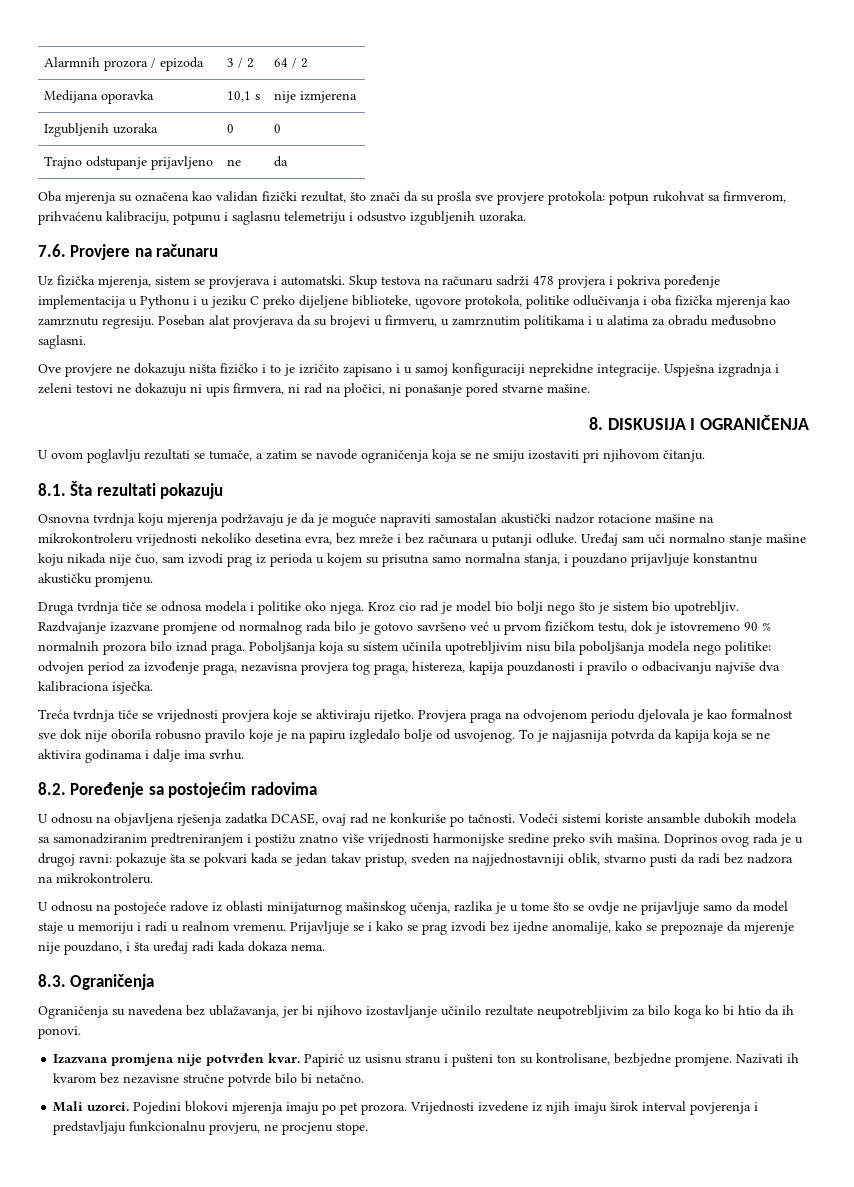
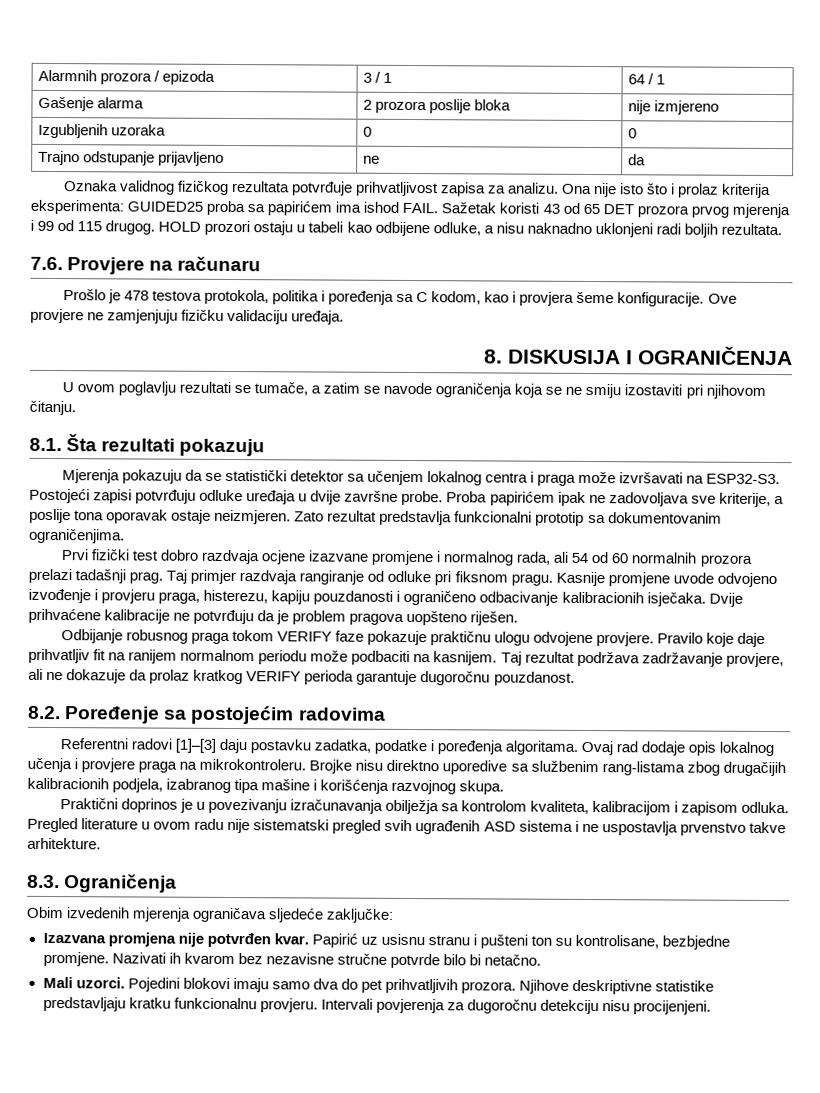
- Alarmnih prozora / epizoda | 3 / 2 | 64 / 2
- Medijana oporavka | 10,1 s | nije izmjerena
+ Alarmnih prozora / epizoda | 3 / 1 | 64 / 1
+ Gašenje alarma | 2 prozora poslije bloka | nije izmjereno
- Oba mjerenja su označena kao validan fizički rezultat, što znači da su prošla sve provjere protokola: potpun rukohvat sa firmverom, prihvaćenu kalibraciju, potpunu i saglasnu telemetriju i odsustvo izgubljenih uzoraka.
+ Oznaka validnog fizičkog rezultata potvrđuje prihvatljivost zapisa za analizu. Ona nije isto što i prolaz kriterija eksperimenta: GUIDED25 proba sa papirićem ima ishod FAIL. Sažetak koristi 43 od 65 DET prozora prvog mjerenja i 99 od 115 drugog. HOLD prozori ostaju u tabeli kao odbijene odluke, a nisu naknadno uklonjeni radi boljih rezultata.
  7.6. Provjere na računaru
- Uz fizička mjerenja, sistem se provjerava i automatski. Skup testova na računaru sadrži 478 provjera i pokriva poređenje implementacija u Pythonu i u jeziku C preko dijeljene biblioteke, ugovore protokola, politike odlučivanja i oba fizička mjerenja kao zamrznutu regresiju. Poseban alat provjerava da su brojevi u firmveru, u zamrznutim politikama i u alatima za obradu međusobno saglasni.
- Ove provjere ne dokazuju ništa fizičko i to je izričito zapisano i u samoj konfiguraciji neprekidne integracije. Uspješna izgradnja i zeleni testovi ne dokazuju ni upis firmvera, ni rad na pločici, ni ponašanje pored stvarne mašine.
+ Prošlo je 478 testova protokola, politika i poređenja sa C kodom, kao i provjera šeme konfiguracije. Ove provjere ne zamjenjuju fizičku validaciju uređaja.
- Osnovna tvrdnja koju mjerenja podržavaju je da je moguće napraviti samostalan akustički nadzor rotacione mašine na mikrokontroleru vrijednosti nekoliko desetina evra, bez mreže i bez računara u putanji odluke. Uređaj sam uči normalno stanje mašine koju nikada nije čuo, sam izvodi prag iz perioda u kojem su prisutna samo normalna stanja, i pouzdano prijavljuje konstantnu akustičku promjenu.
- Druga tvrdnja tiče se odnosa modela i politike oko njega. Kroz cio rad je model bio bolji nego što je sistem bio upotrebljiv. Razdvajanje izazvane promjene od normalnog rada bilo je gotovo savršeno već u prvom fizičkom testu, dok je istovremeno 90 % normalnih prozora bilo iznad praga. Poboljšanja koja su sistem učinila upotrebljivim nisu bila poboljšanja modela nego politike: odvojen period za izvođenje praga, nezavisna provjera tog praga, histereza, kapija pouzdanosti i pravilo o odbacivanju najviše dva kalibraciona isječka.
- Treća tvrdnja tiče se vrijednosti provjera koje se aktiviraju rijetko. Provjera praga na odvojenom periodu djelovala je kao formalnost sve dok nije oborila robusno pravilo koje je na papiru izgledalo bolje od usvojenog. To je najjasnija potvrda da kapija koja se ne aktivira godinama i dalje ima svrhu.
+ Mjerenja pokazuju da se statistički detektor sa učenjem lokalnog centra i praga može izvršavati na ESP32-S3. Postojeći zapisi potvrđuju odluke uređaja u dvije završne probe. Proba papirićem ipak ne zadovoljava sve kriterije, a poslije tona oporavak ostaje neizmjeren. Zato rezultat predstavlja funkcionalni prototip sa dokumentovanim ograničenjima.
+ Prvi fizički test dobro razdvaja ocjene izazvane promjene i normalnog rada, ali 54 od 60 normalnih prozora prelazi tadašnji prag. Taj primjer razdvaja rangiranje od odluke pri fiksnom pragu. Kasnije promjene uvode odvojeno izvođenje i provjeru praga, histerezu, kapiju pouzdanosti i ograničeno odbacivanje kalibracionih isječaka. Dvije prihvaćene kalibracije ne potvrđuju da je problem pragova uopšteno riješen.
+ Odbijanje robusnog praga tokom VERIFY faze pokazuje praktičnu ulogu odvojene provjere. Pravilo koje daje prihvatljiv fit na ranijem normalnom periodu može podbaciti na kasnijem. Taj rezultat podržava zadržavanje provjere, ali ne dokazuje da prolaz kratkog VERIFY perioda garantuje dugoročnu pouzdanost.
- U odnosu na objavljena rješenja zadatka DCASE, ovaj rad ne konkuriše po tačnosti. Vodeći sistemi koriste ansamble dubokih modela sa samonadziranim predtreniranjem i postižu znatno više vrijednosti harmonijske sredine preko svih mašina. Doprinos ovog rada je u drugoj ravni: pokazuje šta se pokvari kada se jedan takav pristup, sveden na najjednostavniji oblik, stvarno pusti da radi bez nadzora na mikrokontroleru.
- U odnosu na postojeće radove iz oblasti minijaturnog mašinskog učenja, razlika je u tome što se ovdje ne prijavljuje samo da model staje u memoriju i radi u realnom vremenu. Prijavljuje se i kako se prag izvodi bez ijedne anomalije, kako se prepoznaje da mjerenje nije pouzdano, i šta uređaj radi kada dokaza nema.
+ Referentni radovi [1]–[3] daju postavku zadatka, podatke i poređenja algoritama. Ovaj rad dodaje opis lokalnog učenja i provjere praga na mikrokontroleru. Brojke nisu direktno uporedive sa službenim rang-listama zbog drugačijih kalibracionih podjela, izabranog tipa mašine i korišćenja razvojnog skupa.
+ Praktični doprinos je u povezivanju izračunavanja obilježja sa kontrolom kvaliteta, kalibracijom i zapisom odluka. Pregled literature u ovom radu nije sistematski pregled svih ugrađenih ASD sistema i ne uspostavlja prvenstvo takve arhitekture.
  8.3. Ograničenja
- Ograničenja su navedena bez ublažavanja, jer bi njihovo izostavljanje učinilo rezultate neupotrebljivim za bilo koga ko bi htio da ih ponovi.
+ Obim izvedenih mjerenja ograničava sljedeće zaključke:
- Pojedini blokovi mjerenja imaju po pet prozora. Vrijednosti izvedene iz njih imaju širok interval povjerenja i predstavljaju funkcionalnu provjeru, ne procjenu stope.
+ Pojedini blokovi imaju samo dva do pet prihvatljivih prozora. Njihove deskriptivne statistike predstavljaju kratku funkcionalnu provjeru. Intervali povjerenja za dugoročnu detekciju nisu procijenjeni.

